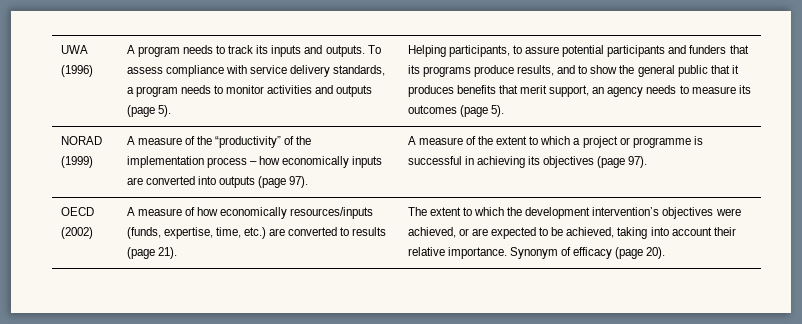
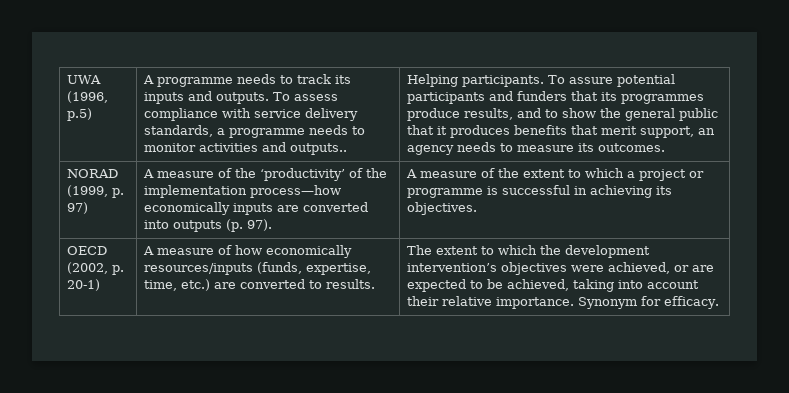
- UWA (1996) | A program needs to track its inputs and outputs.
+ UWA (1996, p.5) | A programme needs to track its inputs and outputs.
- To assess compliance with service delivery standards, a program needs to monitor activities and outputs (page 5).
+ To assess compliance with service delivery standards, a programme needs to monitor activities and outputs..
- Helping participants, to assure potential participants and funders that its programs produce results, and to show the general public that it produces benefits that merit support, an agency needs to measure its outcomes (page 5).
- NORAD (1999) | A measure of the “productivity” of the implementation process – how economically inputs are converted into outputs (page 97). | A measure of the extent to which a project or programme is successful in achieving its objectives (page 97).
- OECD (2002)
+ Helping participants. To assure potential participants and funders that its programmes produce results, and to show the general public that it produces benefits that merit support, an agency needs to measure its outcomes.
+ NORAD (1999, p. 97) | A measure of the ‘productivity’ of the implementation process—how economically inputs are converted into outputs (p. 97). | A measure of the extent to which a project or programme is successful in achieving its objectives.
+ OECD (2002, p. 20-1)
- A measure of how economically resources/inputs (funds, expertise, time, etc.) are converted to results (page 21).
+ A measure of how economically resources/inputs (funds, expertise, time, etc.) are converted to results.
- Synonym of efficacy (page 20).
+ Synonym for efficacy.

